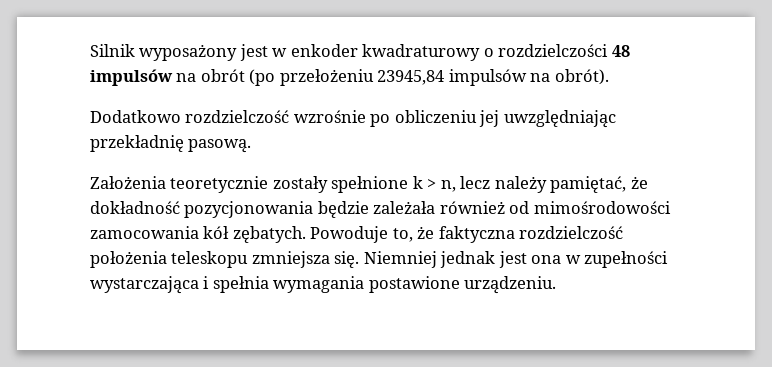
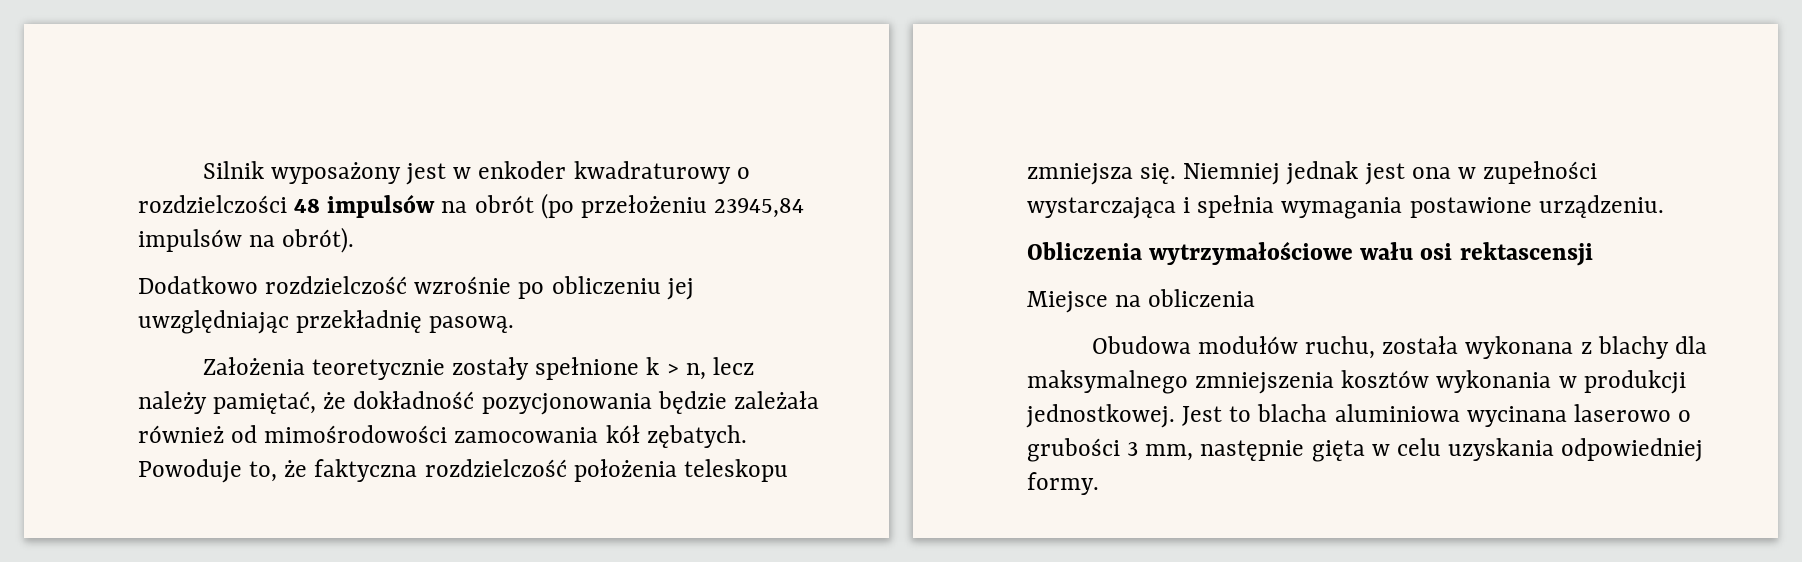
+ Obliczenia wytrzymałościowe wału osi rektascensji
+ Miejsce na obliczenia
+ Obudowa modułów ruchu, została wykonana z blachy dla maksymalnego zmniejszenia kosztów wykonania w produkcji jednostkowej. Jest to blacha aluminiowa wycinana laserowo o grubości 3 mm, następnie gięta w celu uzyskania odpowiedniej formy.

